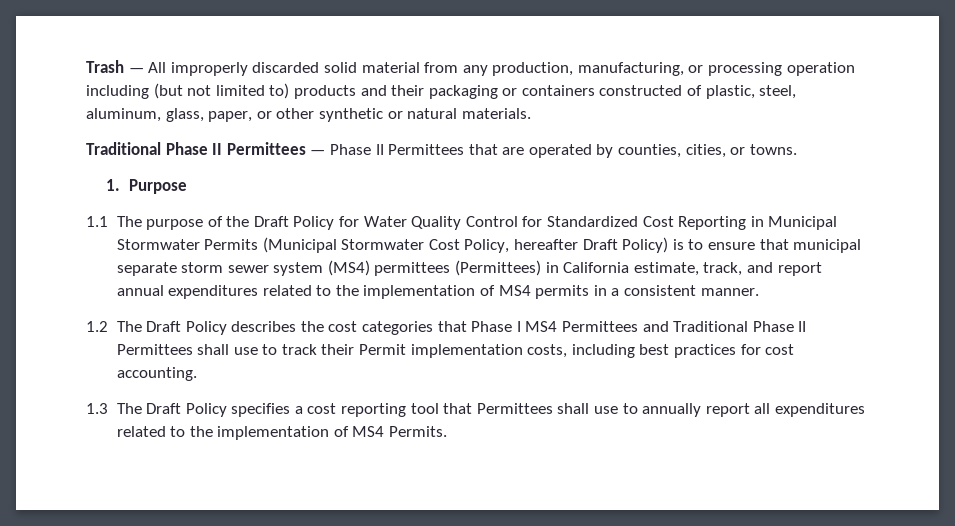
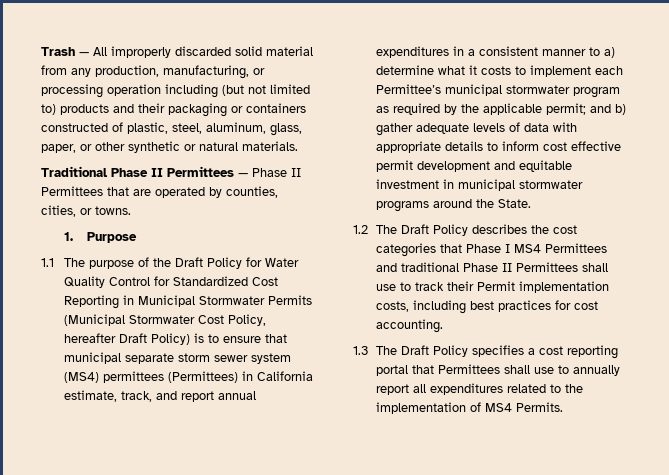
- 1.1 The purpose of the Draft Policy for Water Quality Control for Standardized Cost Reporting in Municipal Stormwater Permits (Municipal Stormwater Cost Policy, hereafter Draft Policy) is to ensure that municipal separate storm sewer system (MS4) permittees (Permittees) in California estimate, track, and report annual expenditures related to the implementation of MS4 permits in a consistent manner.
+ 1.1 The purpose of the Draft Policy for Water Quality Control for Standardized Cost Reporting in Municipal Stormwater Permits (Municipal Stormwater Cost Policy, hereafter Draft Policy) is to ensure that municipal separate storm sewer system (MS4) permittees (Permittees) in California estimate, track, and report annual expenditures in a consistent manner to a) determine what it costs to implement each Permittee’s municipal stormwater program as required by the applicable permit; and b) gather adequate levels of data with appropriate details to inform cost effective permit development and equitable investment in municipal stormwater programs around the State.
- 1.2 The Draft Policy describes the cost categories that Phase I MS4 Permittees and Traditional Phase II Permittees shall use to track their Permit implementation costs, including best practices for cost accounting.
+ 1.2 The Draft Policy describes the cost categories that Phase I MS4 Permittees and traditional Phase II Permittees shall use to track their Permit implementation costs, including best practices for cost accounting.
- 1.3 The Draft Policy specifies a cost reporting tool that Permittees shall use to annually report all expenditures related to the implementation of MS4 Permits.
+ 1.3 The Draft Policy specifies a cost reporting portal that Permittees shall use to annually report all expenditures related to the implementation of MS4 Permits.

